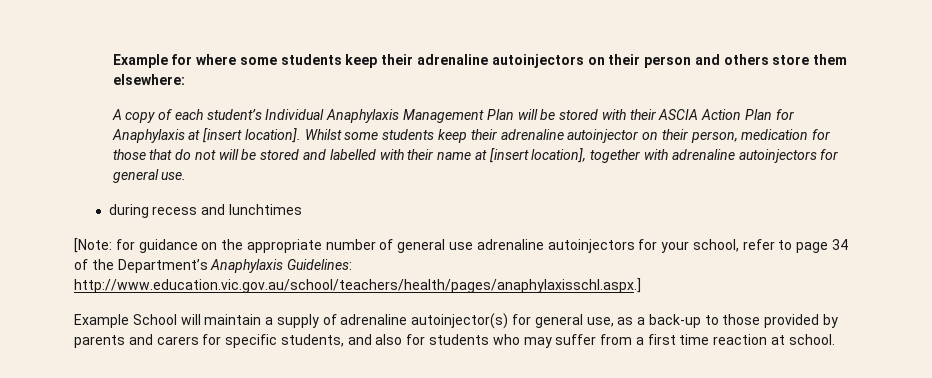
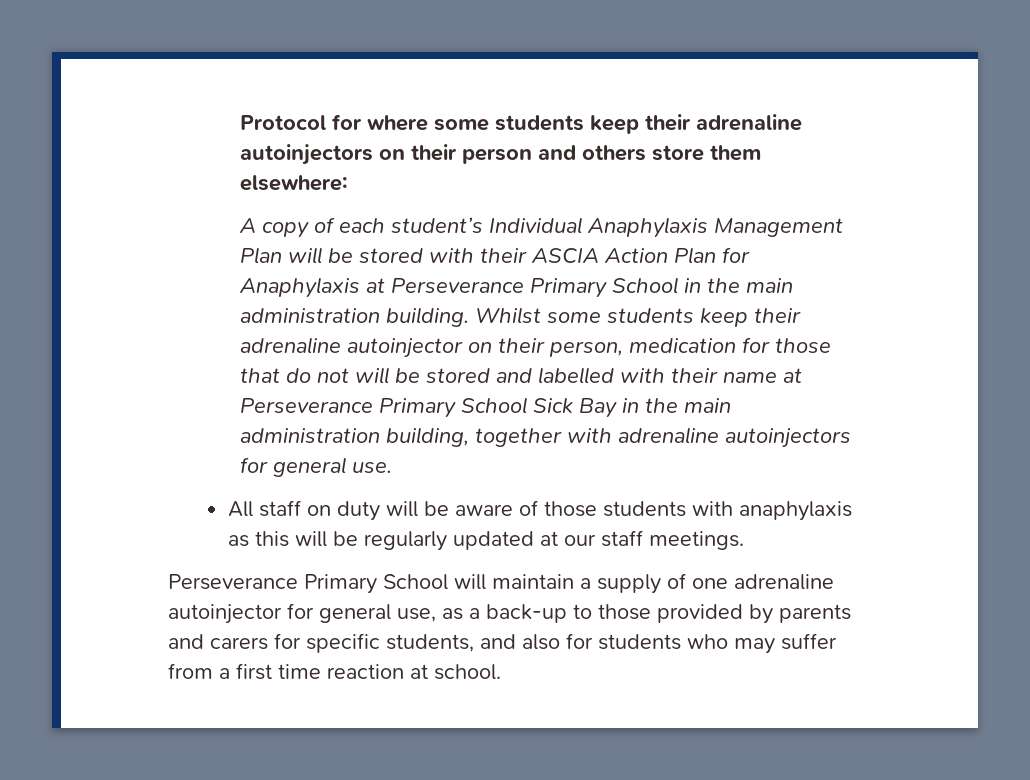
- Example for where some students keep their adrenaline autoinjectors on their person and others store them elsewhere:
+ Protocol for where some students keep their adrenaline autoinjectors on their person and others store them elsewhere:
- A copy of each student’s Individual Anaphylaxis Management Plan will be stored with their ASCIA Action Plan for Anaphylaxis at [insert location].
+ A copy of each student’s Individual Anaphylaxis Management Plan will be stored with their ASCIA Action Plan for Anaphylaxis at Perseverance Primary School in the main administration building.
- Whilst some students keep their adrenaline autoinjector on their person, medication for those that do not will be stored and labelled with their name at [insert location], together with adrenaline autoinjectors for general use.
+ Whilst some students keep their adrenaline autoinjector on their person, medication for those that do not will be stored and labelled with their name at Perseverance Primary School Sick Bay in the main administration building, together with adrenaline autoinjectors for general use.
- during recess and lunchtimes
- [Note: for guidance on the appropriate number of general use adrenaline autoinjectors for your school, refer to page 34 of the Department’s Anaphylaxis Guidelines: http://www.education.vic.gov.au/school/teachers/health/pages/anaphylaxisschl.aspx.]
- Example School will maintain a supply of adrenaline autoinjector(s) for general use, as a back-up to those provided by parents and carers for specific students, and also for students who may suffer from a first time reaction at school.
+ All staff on duty will be aware of those students with anaphylaxis as this will be regularly updated at our staff meetings.
+ Perseverance Primary School will maintain a supply of one adrenaline autoinjector for general use, as a back-up to those provided by parents and carers for specific students, and also for students who may suffer from a first time reaction at school.

